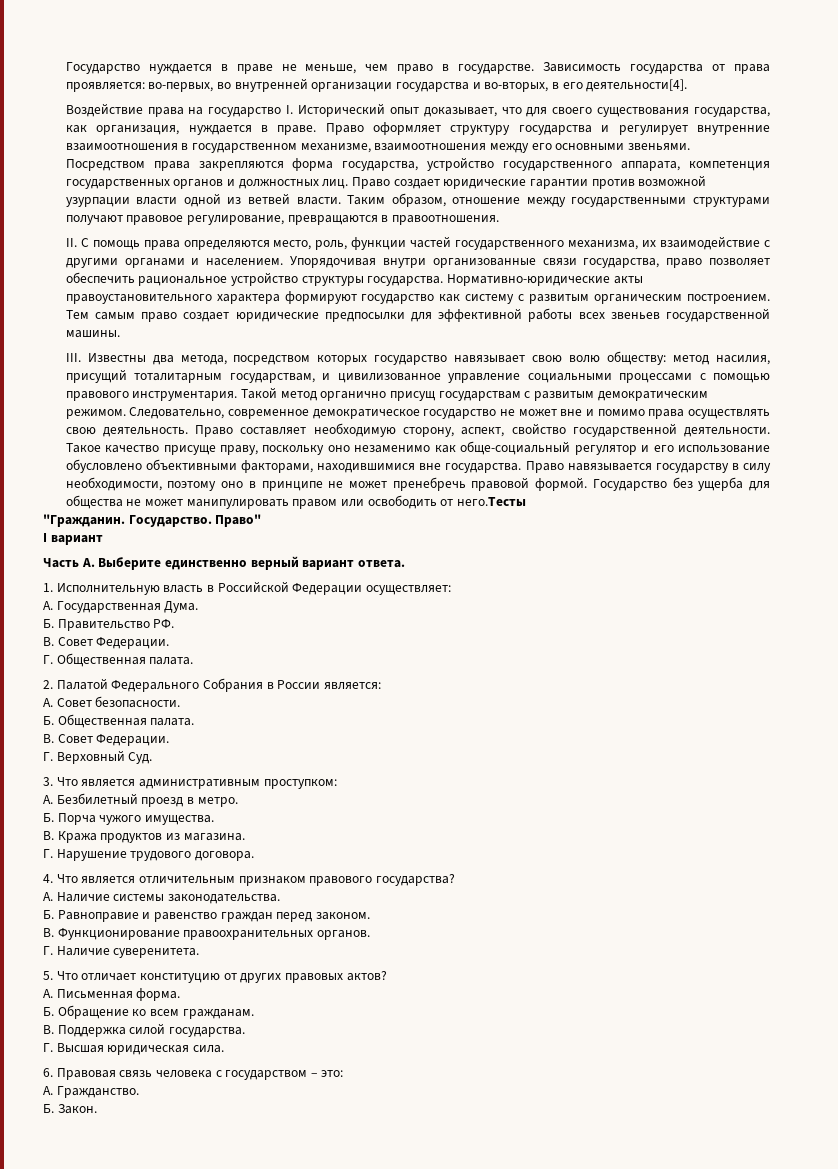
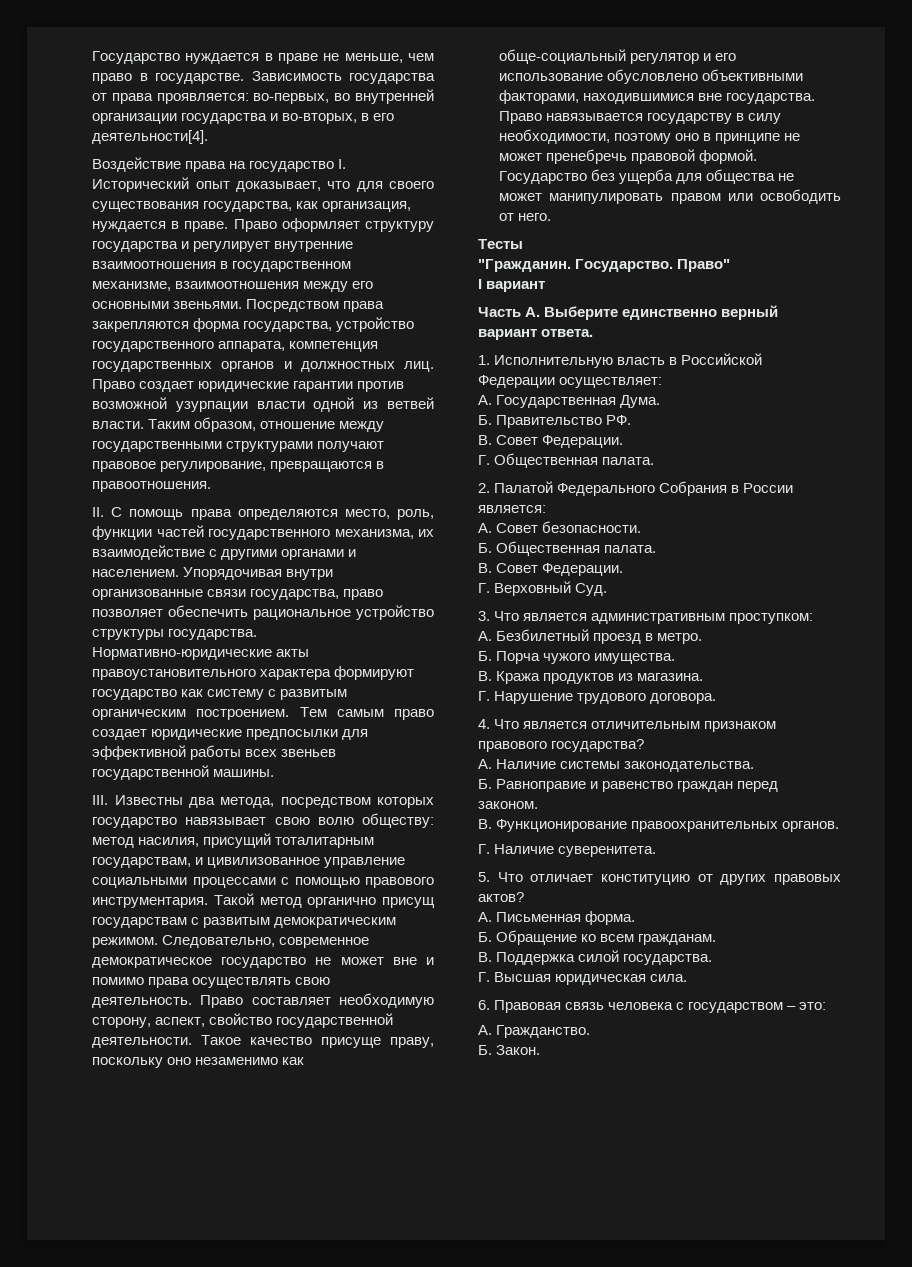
- Государство без ущерба для общества не может манипулировать правом или освободить от него.Тесты
+ Государство без ущерба для общества не может манипулировать правом или освободить от него.
+ Тесты

